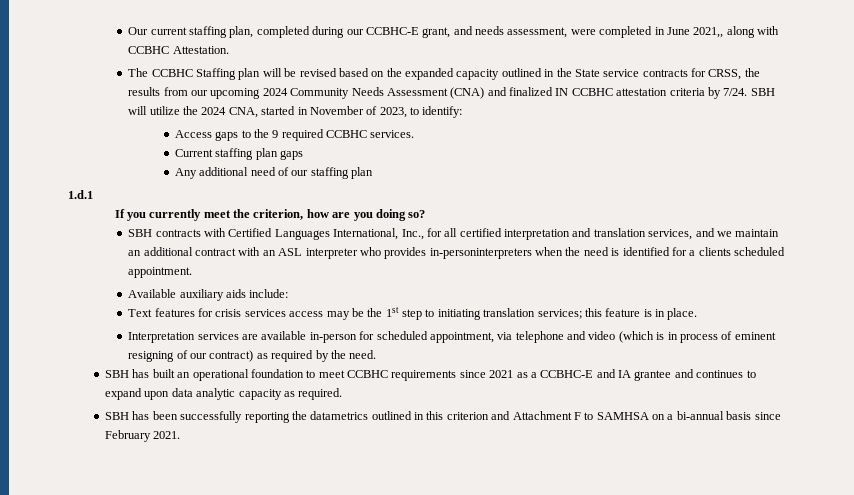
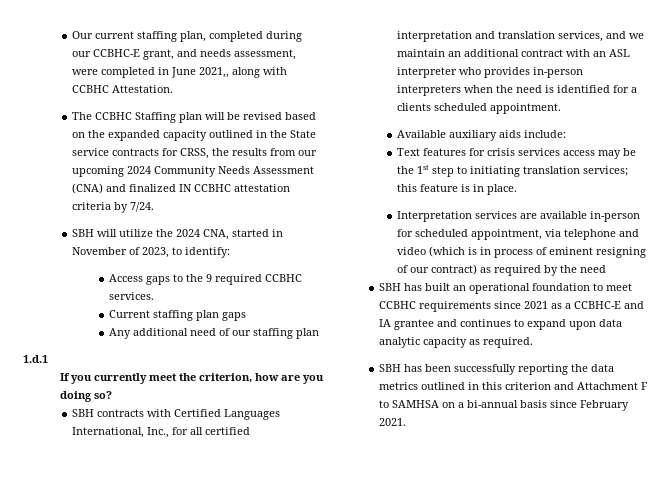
- The CCBHC Staffing plan will be revised based on the expanded capacity outlined in the State service contracts for CRSS, the results from our upcoming 2024 Community Needs Assessment (CNA) and finalized IN CCBHC attestation criteria by 7/24. SBH will utilize the 2024 CNA, started in November of 2023, to identify:
+ The CCBHC Staffing plan will be revised based on the expanded capacity outlined in the State service contracts for CRSS, the results from our upcoming 2024 Community Needs Assessment (CNA) and finalized IN CCBHC attestation criteria by 7/24.
+ SBH will utilize the 2024 CNA, started in November of 2023, to identify:
- SBH contracts with Certified Languages International, Inc., for all certified interpretation and translation services, and we maintain an additional contract with an ASL interpreter who provides in-personinterpreters when the need is identified for a clients scheduled appointment.
+ SBH contracts with Certified Languages International, Inc., for all certified interpretation and translation services, and we maintain an additional contract with an ASL interpreter who provides in-person interpreters when the need is identified for a clients scheduled appointment.
- Interpretation services are available in-person for scheduled appointment, via telephone and video (which is in process of eminent resigning of our contract) as required by the need.
+ Interpretation services are available in-person for scheduled appointment, via telephone and video (which is in process of eminent resigning of our contract) as required by the need
- SBH has been successfully reporting the datametrics outlined in this criterion and Attachment F to SAMHSA on a bi-annual basis since February 2021.
+ SBH has been successfully reporting the data metrics outlined in this criterion and Attachment F to SAMHSA on a bi-annual basis since February 2021.

